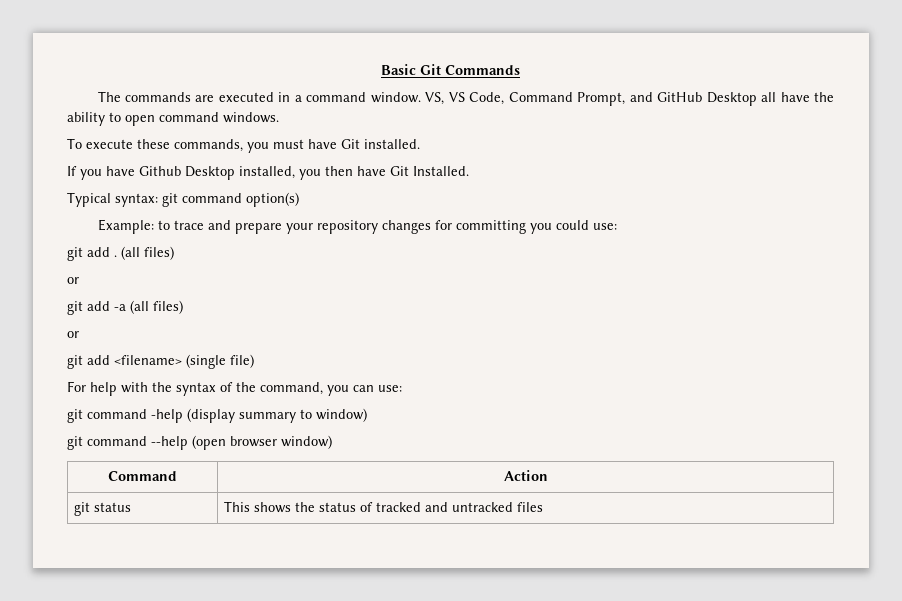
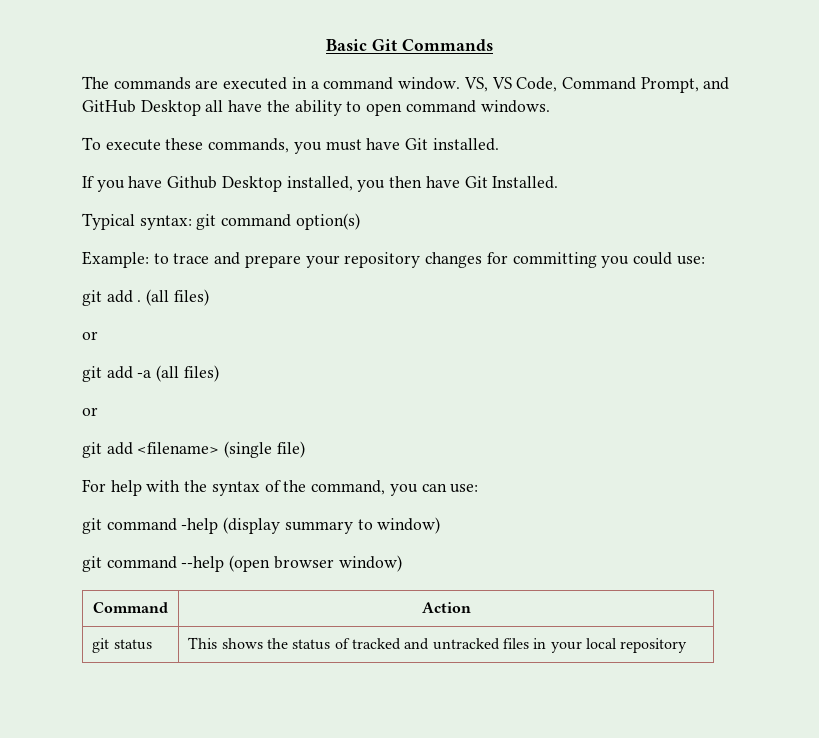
- git status | This shows the status of tracked and untracked files
+ git status | This shows the status of tracked and untracked files in your local repository

